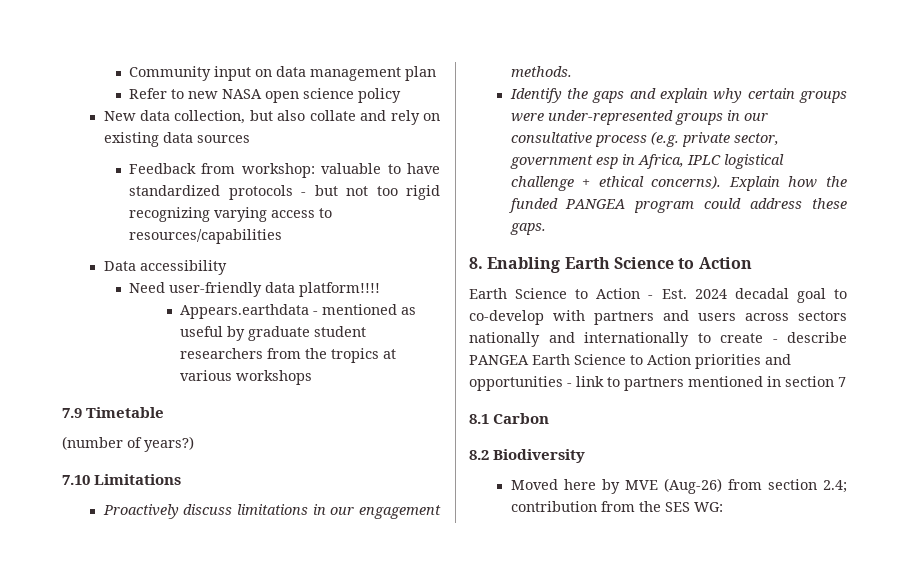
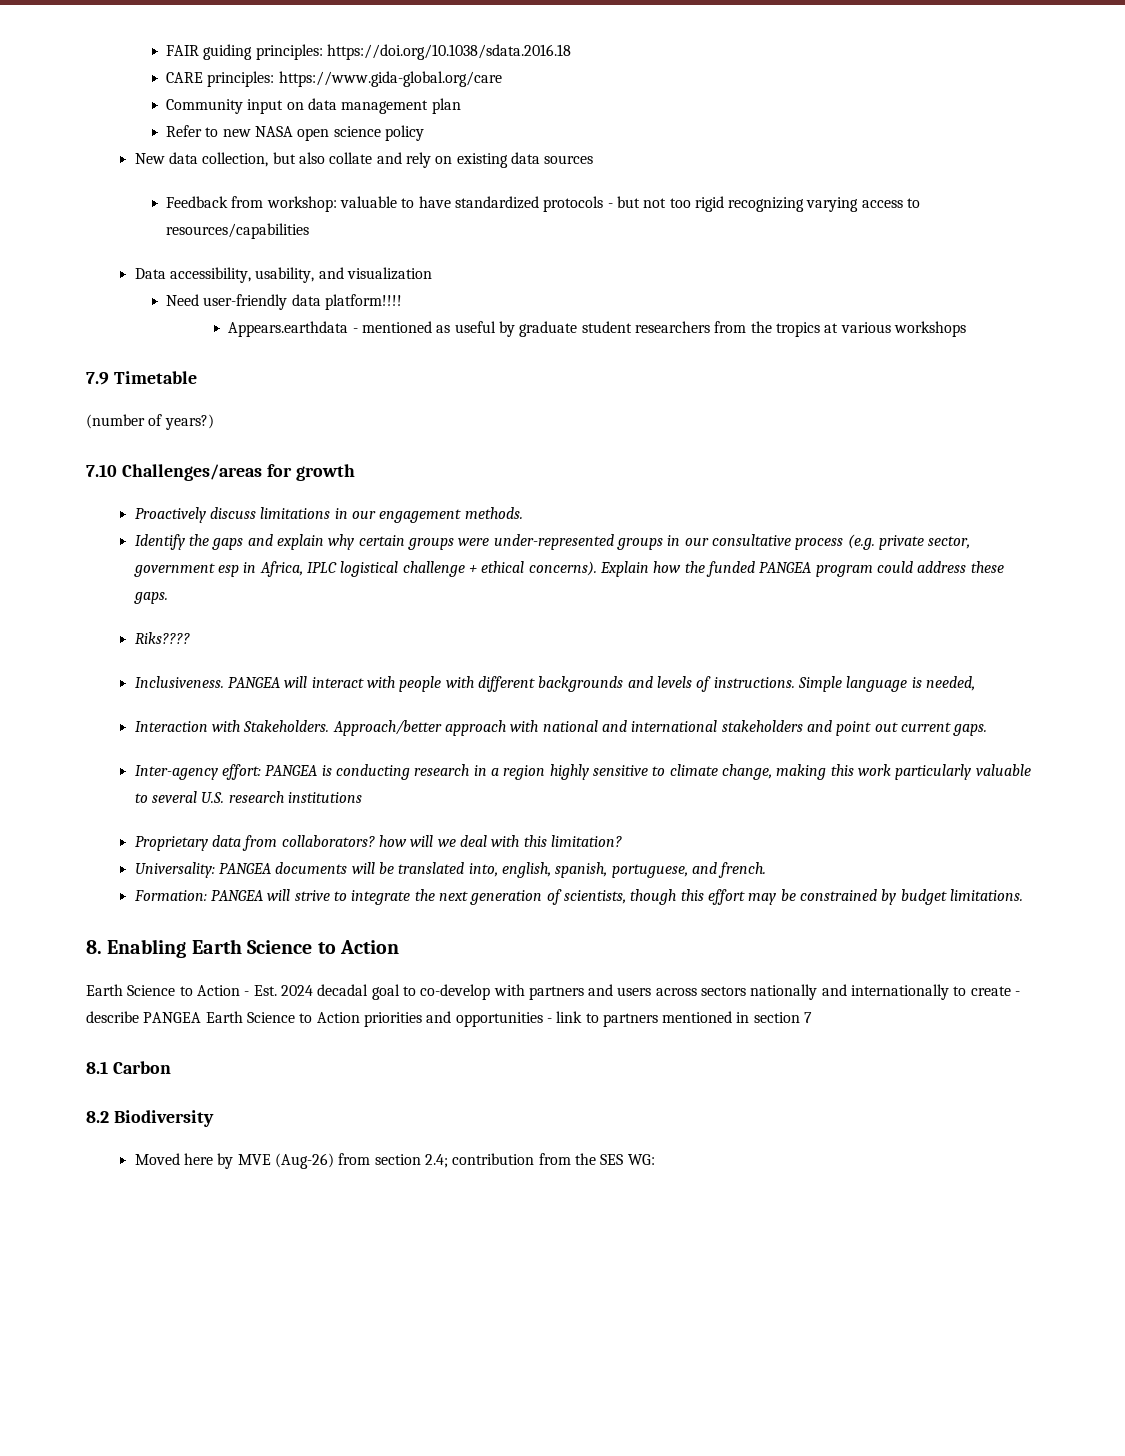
+ FAIR guiding principles: https://doi.org/10.1038/sdata.2016.18
+ CARE principles: https://www.gida-global.org/care
- Data accessibility
+ Data accessibility, usability, and visualization
- 7.10 Limitations
+ 7.10 Challenges/areas for growth
+ Riks????
+ Inclusiveness. PANGEA will interact with people with different backgrounds and levels of instructions. Simple language is needed,
+ Interaction with Stakeholders. Approach/better approach with national and international stakeholders and point out current gaps.
+ Inter-agency effort: PANGEA is conducting research in a region highly sensitive to climate change, making this work particularly valuable to several U.S. research institutions
+ Proprietary data from collaborators? how will we deal with this limitation?
+ Universality: PANGEA documents will be translated into, english, spanish, portuguese, and french.
+ Formation: PANGEA will strive to integrate the next generation of scientists, though this effort may be constrained by budget limitations.

